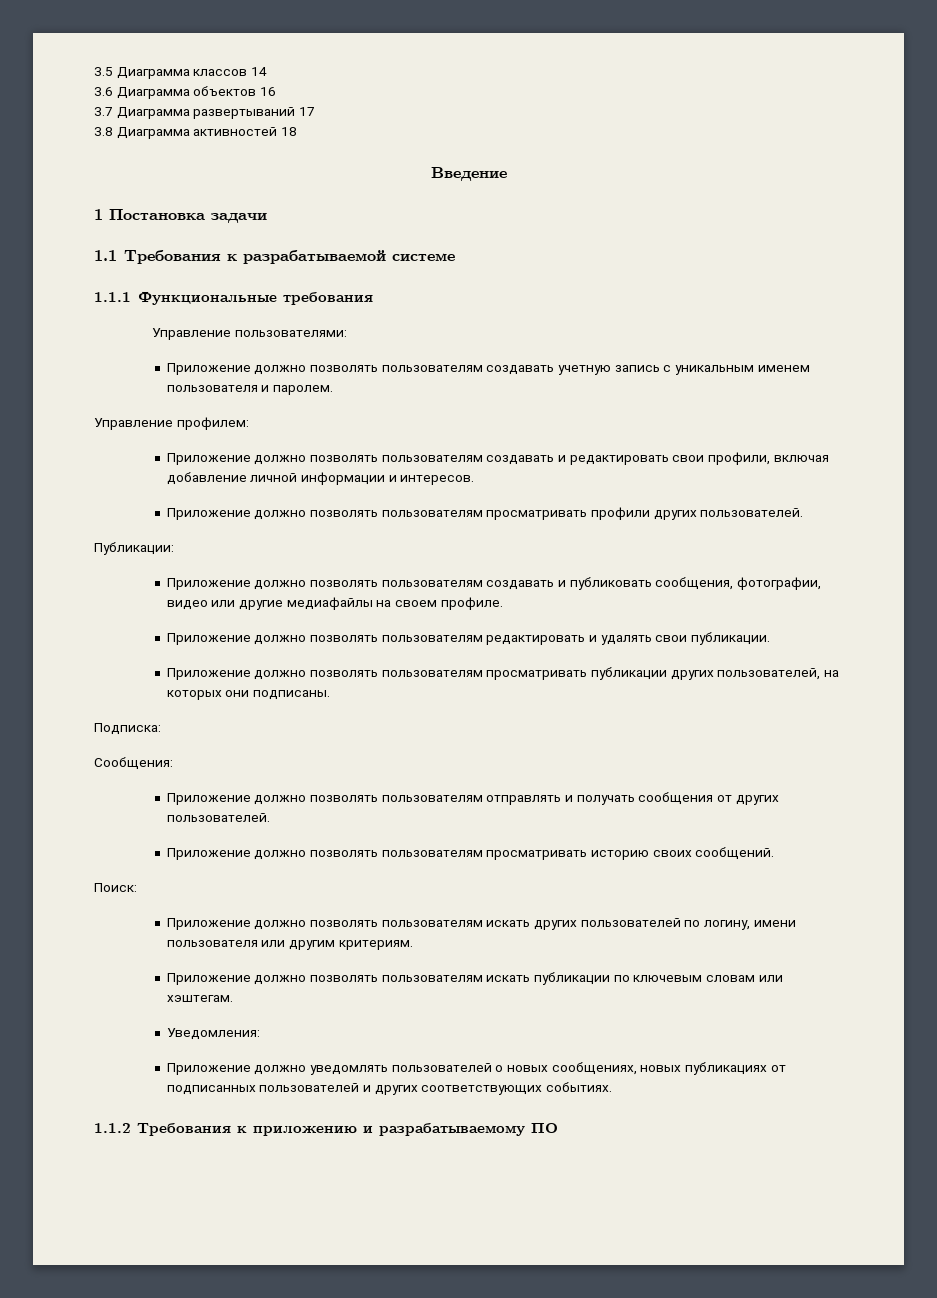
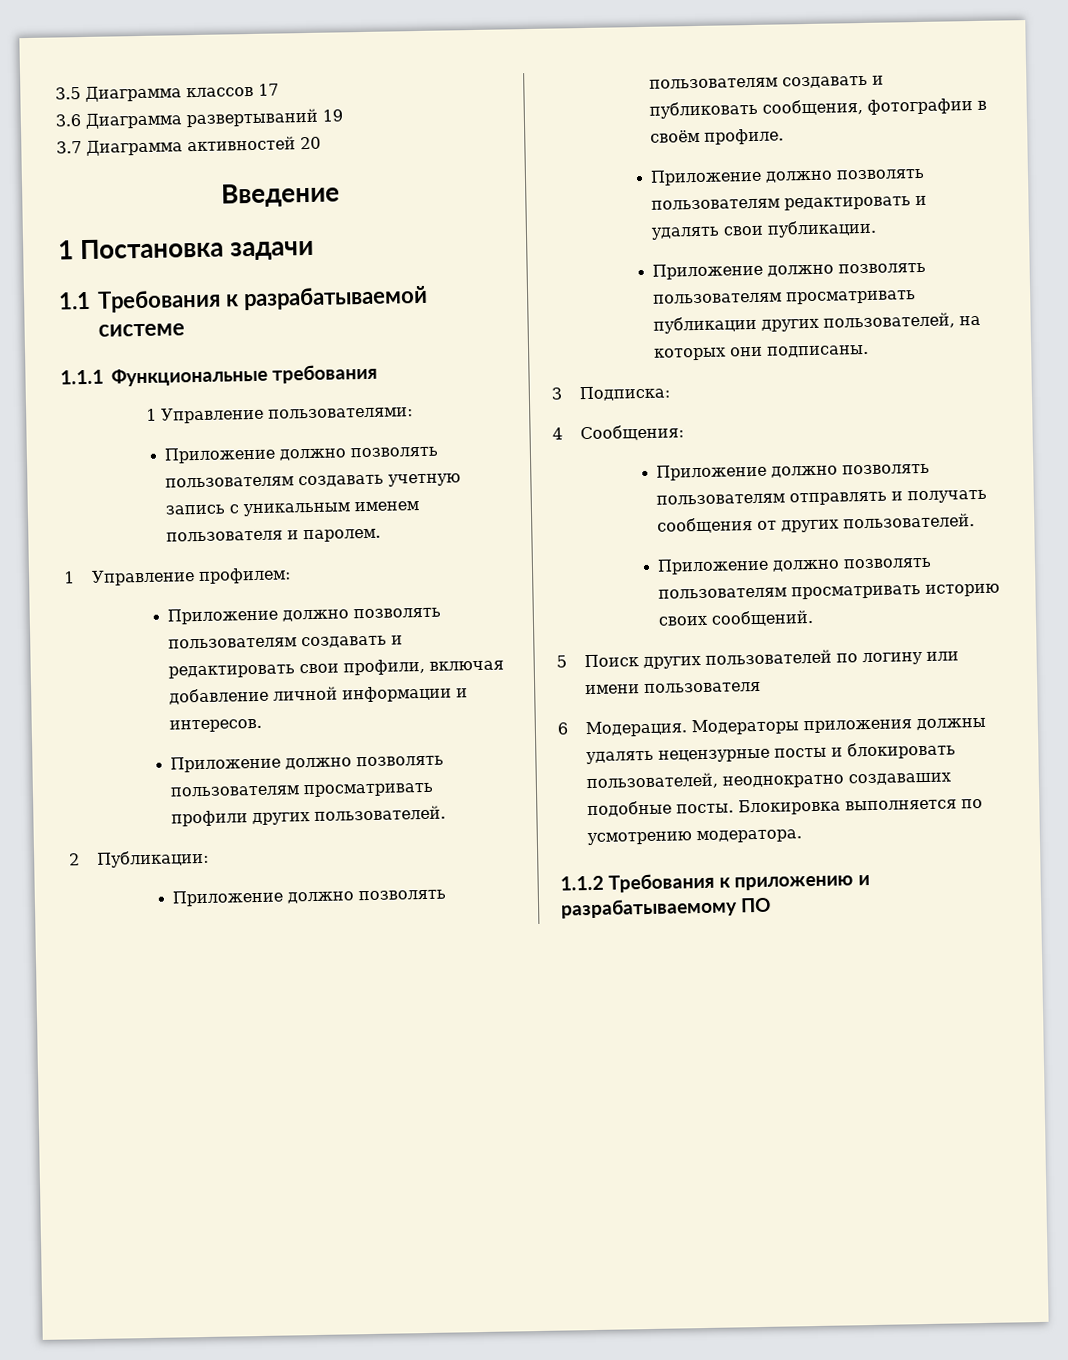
- 3.5 Диаграмма классов 14
+ 3.5 Диаграмма классов 17
- 3.6 Диаграмма объектов 16
+ 3.6 Диаграмма развертываний 19
- 3.7 Диаграмма развертываний 17
- 3.8 Диаграмма активностей 18
+ 3.7 Диаграмма активностей 20
- Управление пользователями:
+ 1 Управление пользователями:
- Управление профилем:
+ 1 Управление профилем:
- Публикации:
+ 2 Публикации:
- Приложение должно позволять пользователям создавать и публиковать сообщения, фотографии, видео или другие медиафайлы на своем профиле.
+ Приложение должно позволять пользователям создавать и публиковать сообщения, фотографии в своём профиле.
- Подписка:
+ 3 Подписка:
- Сообщения:
+ 4 Сообщения:
- Поиск:
- Приложение должно позволять пользователям искать других пользователей по логину, имени пользователя или другим критериям.
- Приложение должно позволять пользователям искать публикации по ключевым словам или хэштегам.
- Уведомления:
- Приложение должно уведомлять пользователей о новых сообщениях, новых публикациях от подписанных пользователей и других соответствующих событиях.
+ 5 Поиск других пользователей по логину или имени пользователя
+ 6 Модерация. Модераторы приложения должны удалять нецензурные посты и блокировать пользователей, неоднократно создаваших подобные посты. Блокировка выполняется по усмотрению модератора.

